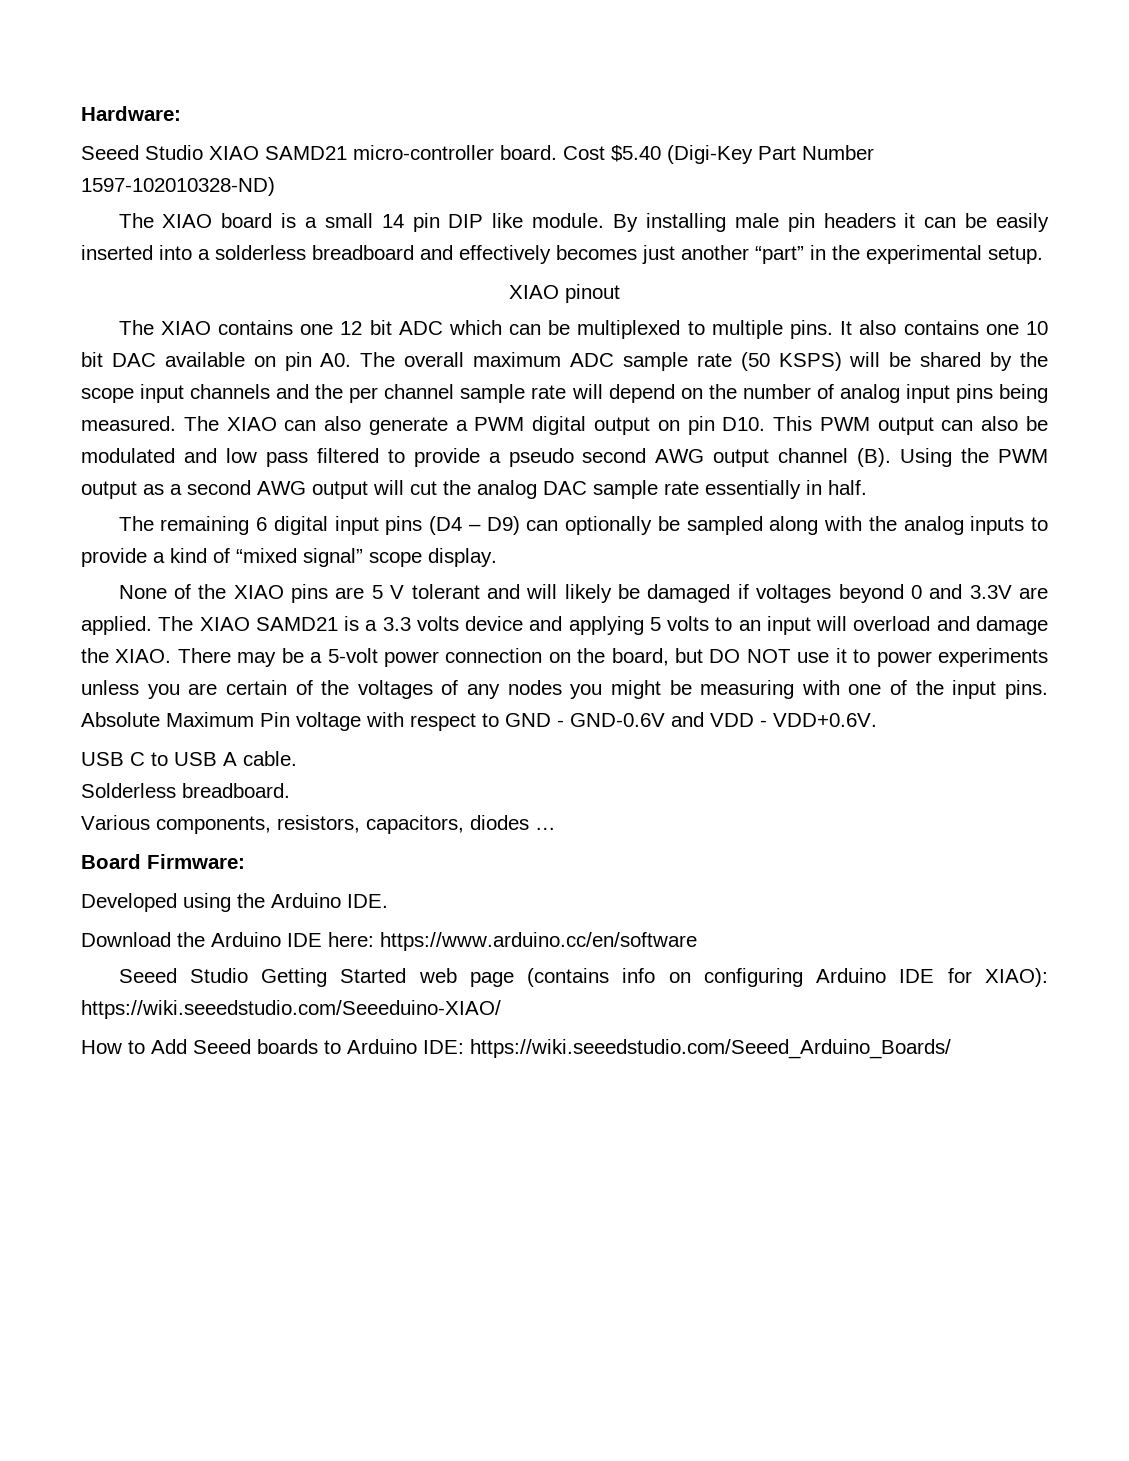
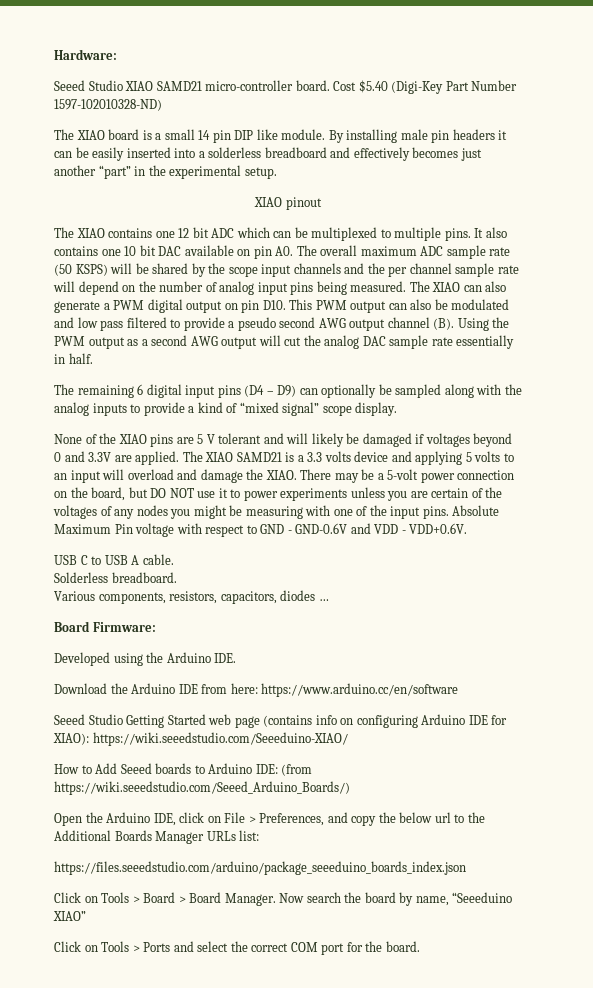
- Download the Arduino IDE here: https://www.arduino.cc/en/software
+ Download the Arduino IDE from here: https://www.arduino.cc/en/software
- How to Add Seeed boards to Arduino IDE: https://wiki.seeedstudio.com/Seeed_Arduino_Boards/
+ How to Add Seeed boards to Arduino IDE: (from https://wiki.seeedstudio.com/Seeed_Arduino_Boards/)
+ Open the Arduino IDE, click on File > Preferences, and copy the below url to the Additional Boards Manager URLs list:
+ https://files.seeedstudio.com/arduino/package_seeeduino_boards_index.json
+ Click on Tools > Board > Board Manager. Now search the board by name, “Seeeduino XIAO”
+ Click on Tools > Ports and select the correct COM port for the board.

